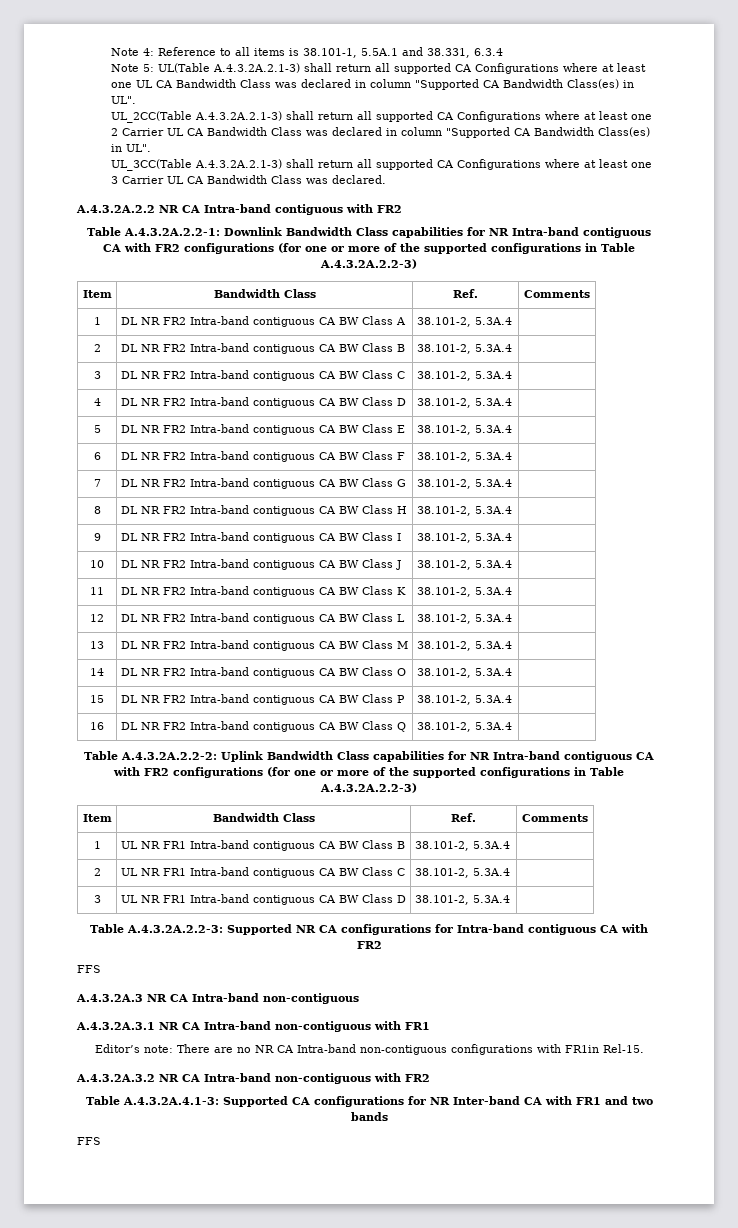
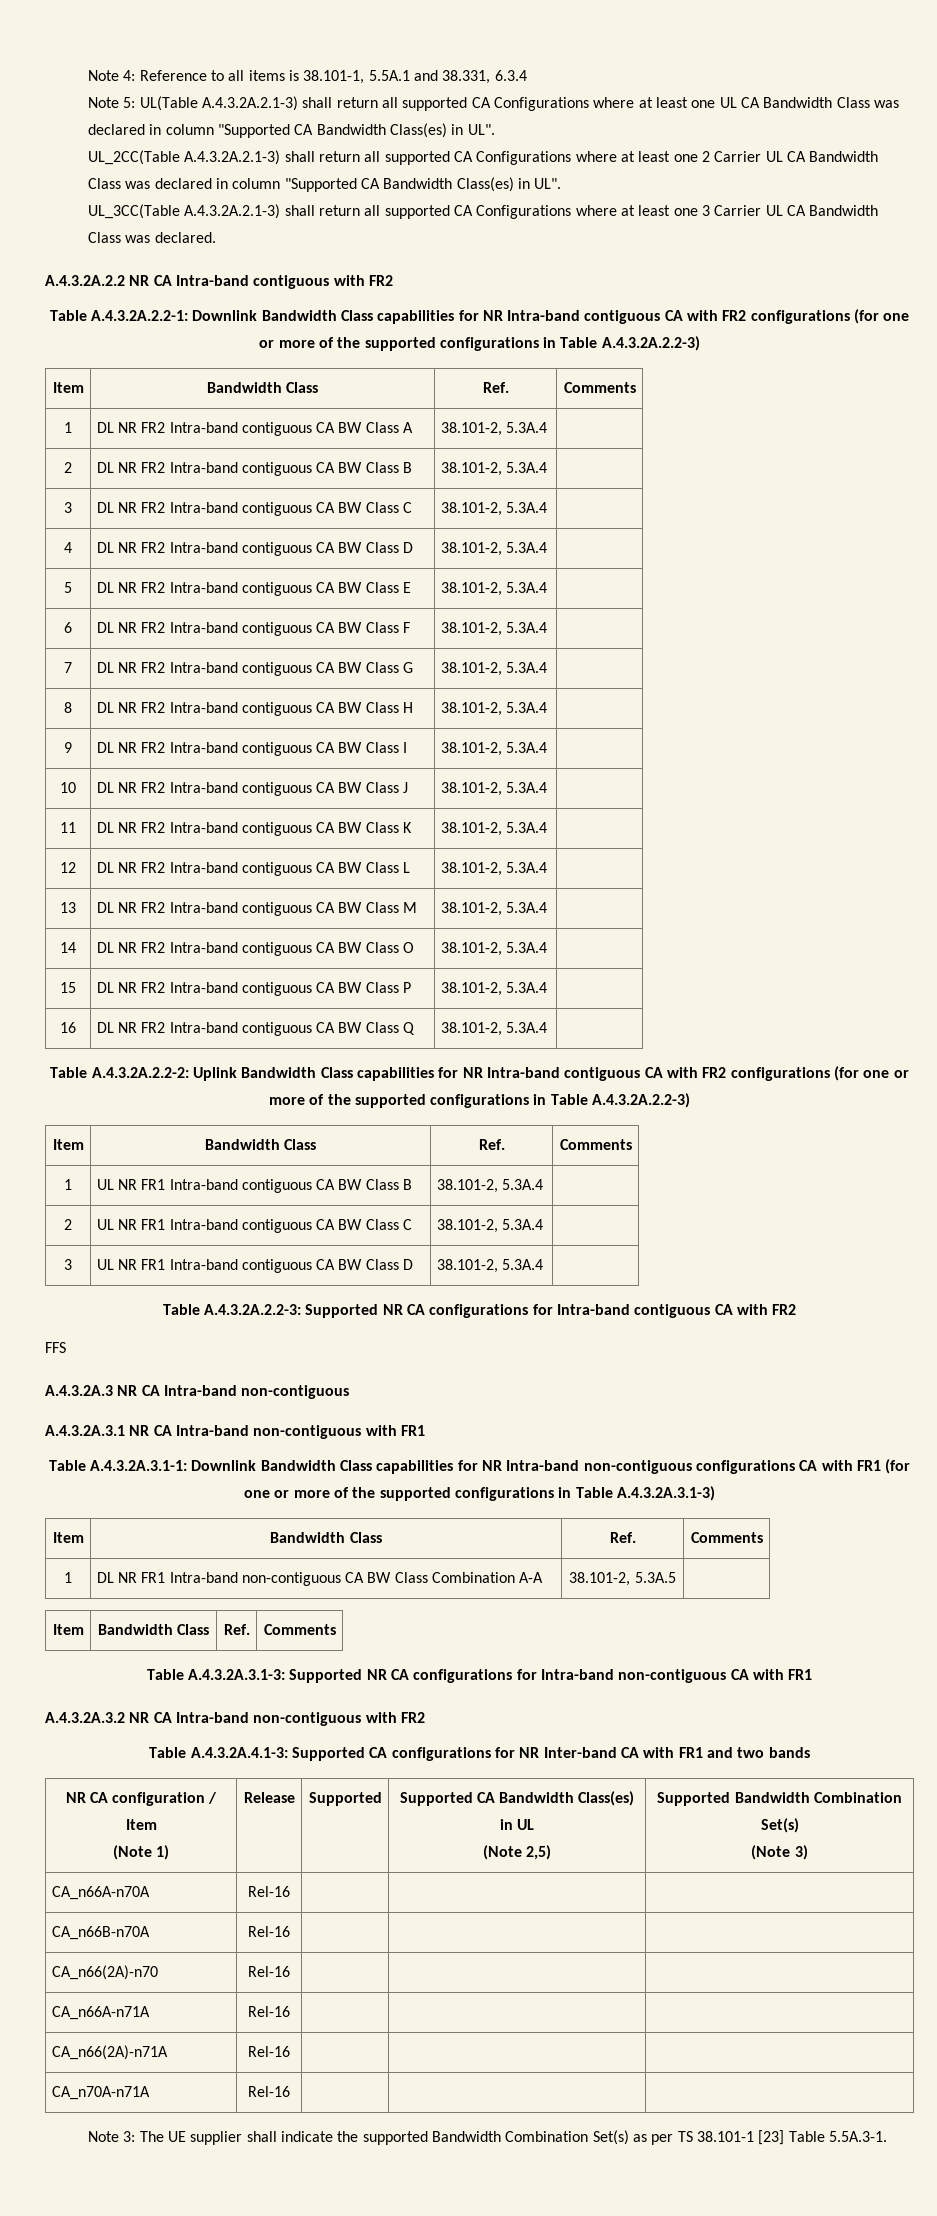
- Editor’s note: There are no NR CA Intra-band non-contiguous configurations with FR1in Rel-15.
+ Table A.4.3.2A.3.1-1: Downlink Bandwidth Class capabilities for NR Intra-band non-contiguous configurations CA with FR1 (for one or more of the supported configurations in Table A.4.3.2A.3.1-3)
+ Item | Bandwidth Class | Ref. | Comments
+ 1 | DL NR FR1 Intra-band non-contiguous CA BW Class Combination A-A | 38.101-2, 5.3A.5 |
+ Item | Bandwidth Class | Ref. | Comments
+ Table A.4.3.2A.3.1-3: Supported NR CA configurations for Intra-band non-contiguous CA with FR1
  Table A.4.3.2A.4.1-3: Supported CA configurations for NR Inter-band CA with FR1 and two bands
- FFS
+ NR CA configuration / Item
+ (Note 1) | Release | Supported | Supported CA Bandwidth Class(es) in UL
+ (Note 2,5) | Supported Bandwidth Combination Set(s)
+ (Note 3)
+ CA_n66A-n70A | Rel-16 | | |
+ CA_n66B-n70A | Rel-16 | | |
+ CA_n66(2A)-n70 | Rel-16 | | |
+ CA_n66A-n71A | Rel-16 | | |
+ CA_n66(2A)-n71A | Rel-16 | | |
+ CA_n70A-n71A | Rel-16 | | |
+ Note 3: The UE supplier shall indicate the supported Bandwidth Combination Set(s) as per TS 38.101-1 [23] Table 5.5A.3-1.

